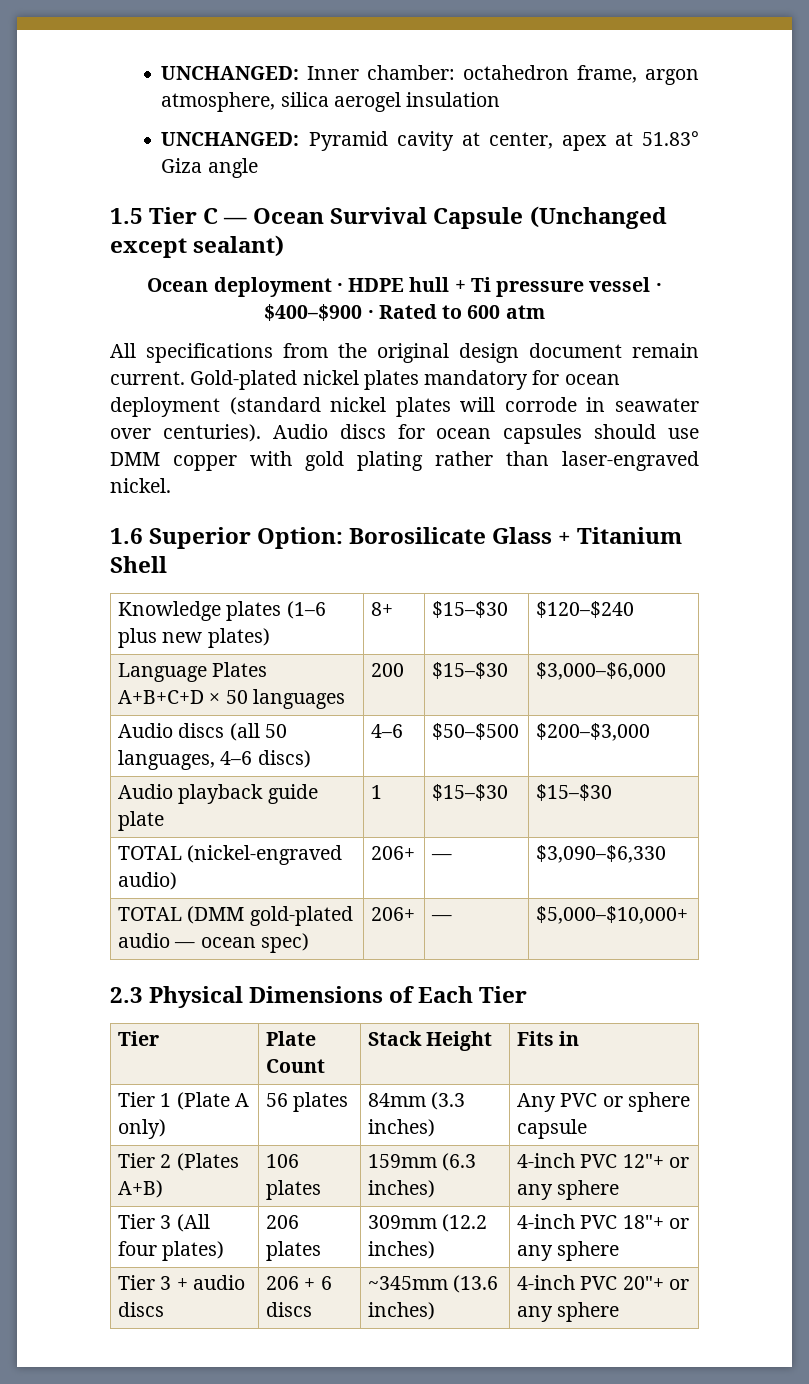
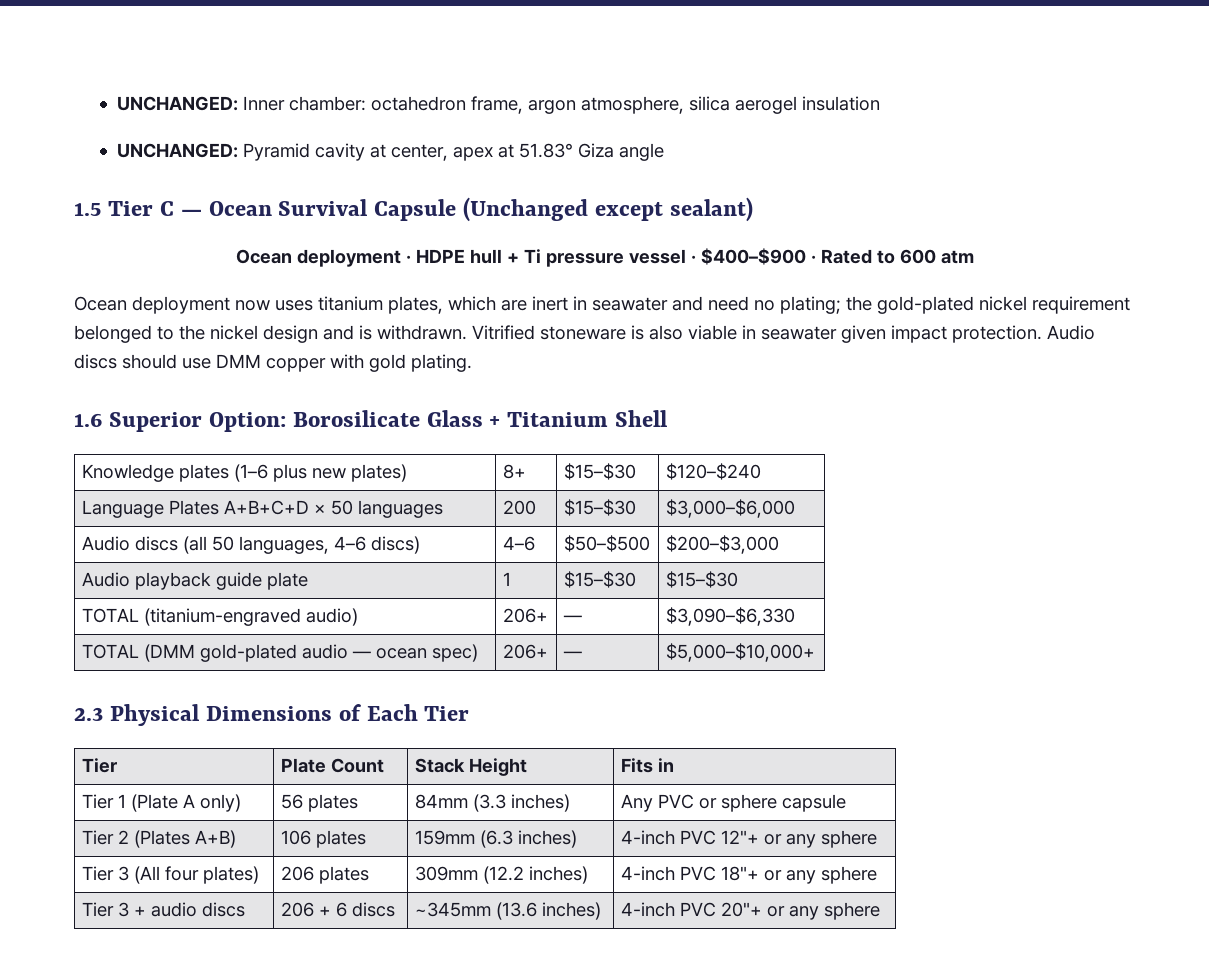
- All specifications from the original design document remain current. Gold-plated nickel plates mandatory for ocean deployment (standard nickel plates will corrode in seawater over centuries). Audio discs for ocean capsules should use DMM copper with gold plating rather than laser-engraved nickel.
+ Ocean deployment now uses titanium plates, which are inert in seawater and need no plating; the gold-plated nickel requirement belonged to the nickel design and is withdrawn. Vitrified stoneware is also viable in seawater given impact protection. Audio discs should use DMM copper with gold plating.
- TOTAL (nickel-engraved audio) | 206+ | — | $3,090–$6,330
+ TOTAL (titanium-engraved audio) | 206+ | — | $3,090–$6,330

